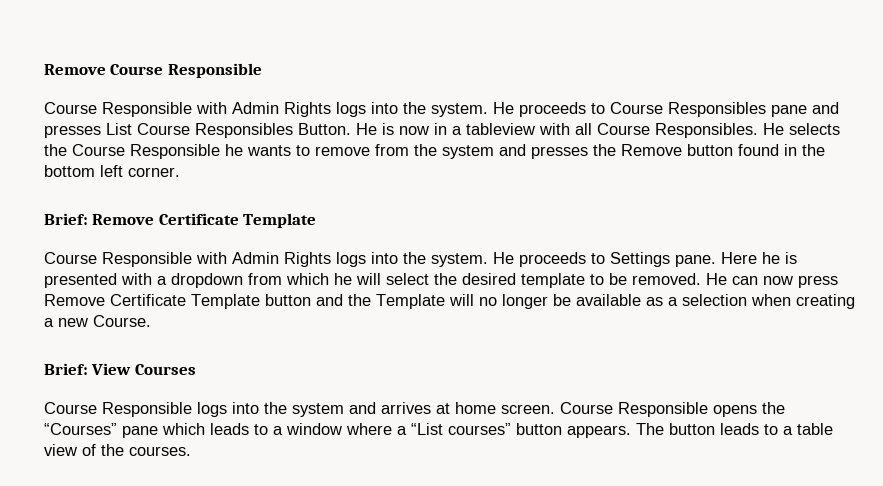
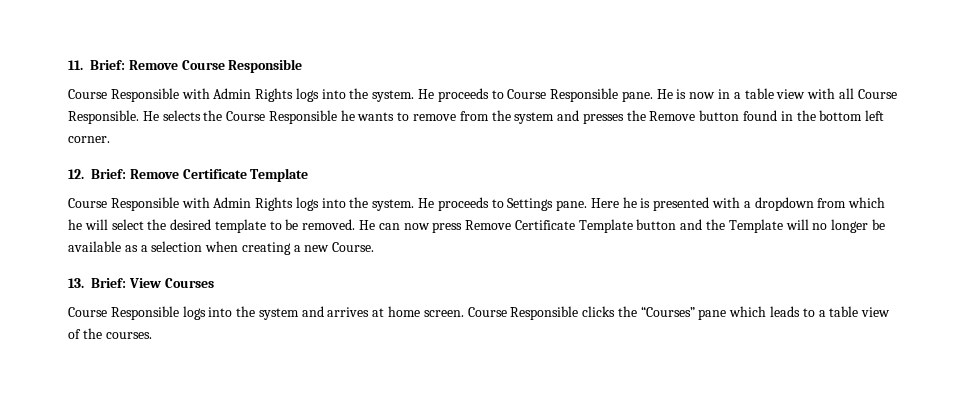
- Remove Course Responsible
+ 11. Brief: Remove Course Responsible
- He proceeds to Course Responsibles pane and presses List Course Responsibles Button.
+ He proceeds to Course Responsible pane.
- He is now in a tableview with all Course Responsibles.
+ He is now in a table view with all Course Responsible.
- Brief: Remove Certificate Template
+ 12. Brief: Remove Certificate Template
- Brief: View Courses
+ 13. Brief: View Courses
- Course Responsible opens the “Courses” pane which leads to a window where a “List courses” button appears. The button leads to a table view of the courses.
+ Course Responsible clicks the “Courses” pane which leads to a table view of the courses.

